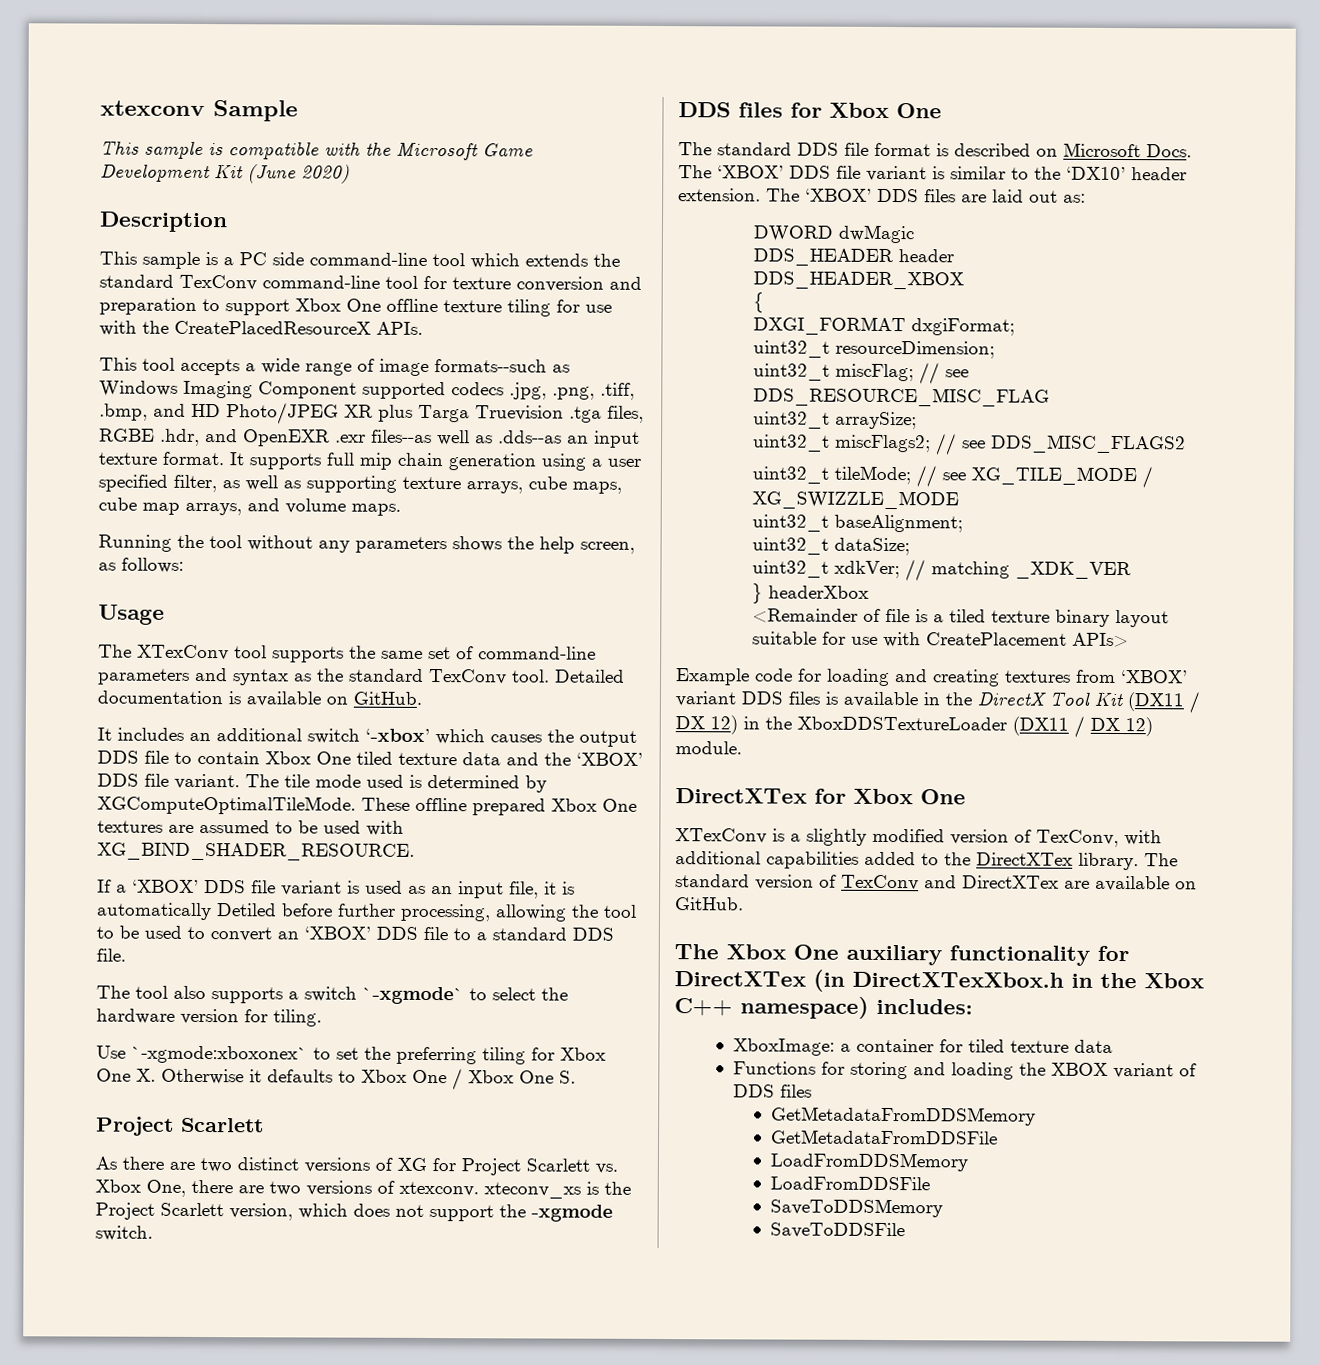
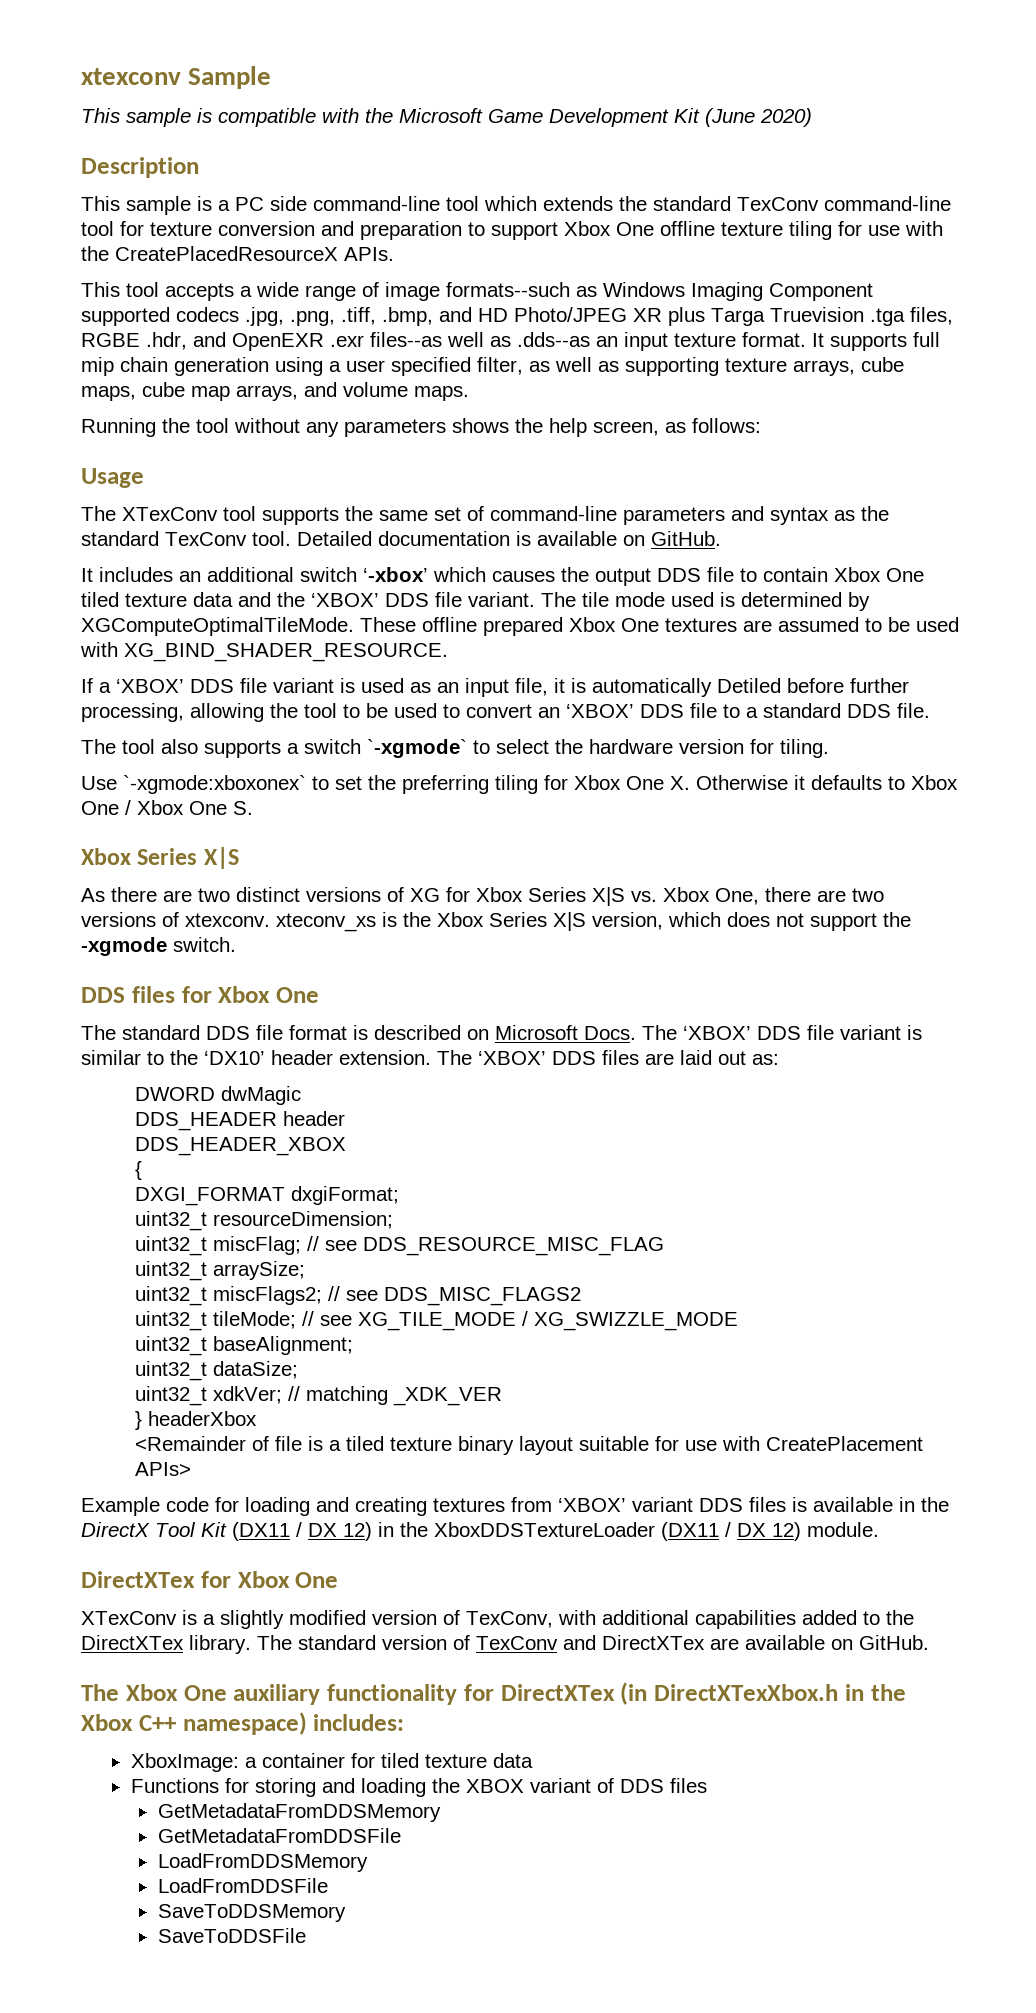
  Use `-xgmode:xboxonex` to set the preferring tiling for Xbox One X. Otherwise it defaults to Xbox One / Xbox One S.
- Project Scarlett
+ Xbox Series X|S
- As there are two distinct versions of XG for Project Scarlett vs. Xbox One, there are two versions of xtexconv. xteconv_xs is the Project Scarlett version, which does not support the -xgmode switch.
+ As there are two distinct versions of XG for Xbox Series X|S vs. Xbox One, there are two versions of xtexconv. xteconv_xs is the Xbox Series X|S version, which does not support the -xgmode switch.

